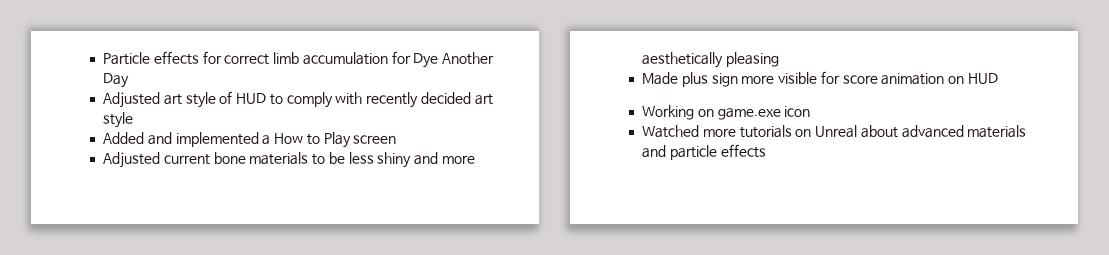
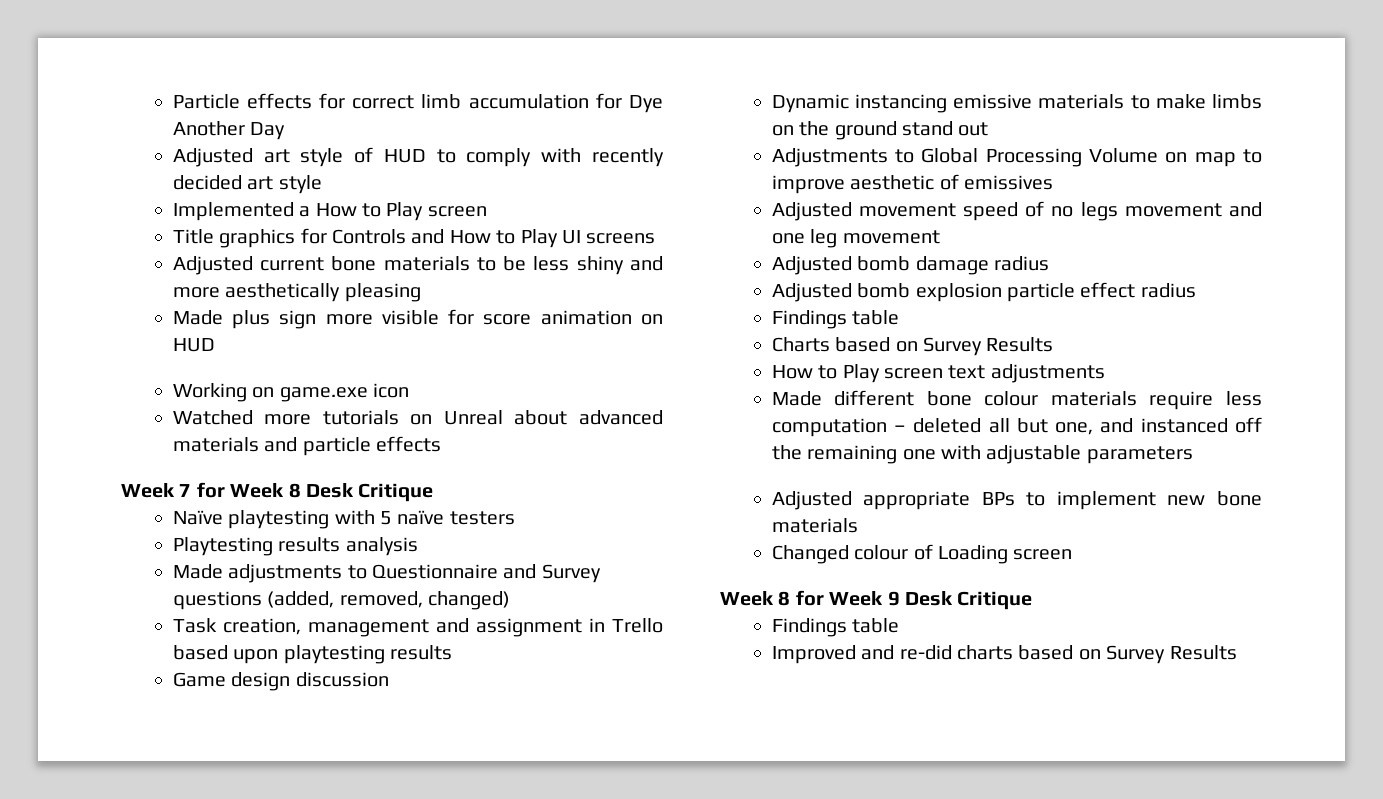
- Added and implemented a How to Play screen
+ Implemented a How to Play screen
+ Title graphics for Controls and How to Play UI screens
+ Week 7 for Week 8 Desk Critique
+ Naïve playtesting with 5 naïve testers
+ Playtesting results analysis
+ Made adjustments to Questionnaire and Survey questions (added, removed, changed)
+ Task creation, management and assignment in Trello based upon playtesting results
+ Game design discussion
+ Dynamic instancing emissive materials to make limbs on the ground stand out
+ Adjustments to Global Processing Volume on map to improve aesthetic of emissives
+ Adjusted movement speed of no legs movement and one leg movement
+ Adjusted bomb damage radius
+ Adjusted bomb explosion particle effect radius
+ Findings table
+ Charts based on Survey Results
+ How to Play screen text adjustments
+ Made different bone colour materials require less computation – deleted all but one, and instanced off the remaining one with adjustable parameters
+ Adjusted appropriate BPs to implement new bone materials
+ Changed colour of Loading screen
+ Week 8 for Week 9 Desk Critique
+ Findings table
+ Improved and re-did charts based on Survey Results

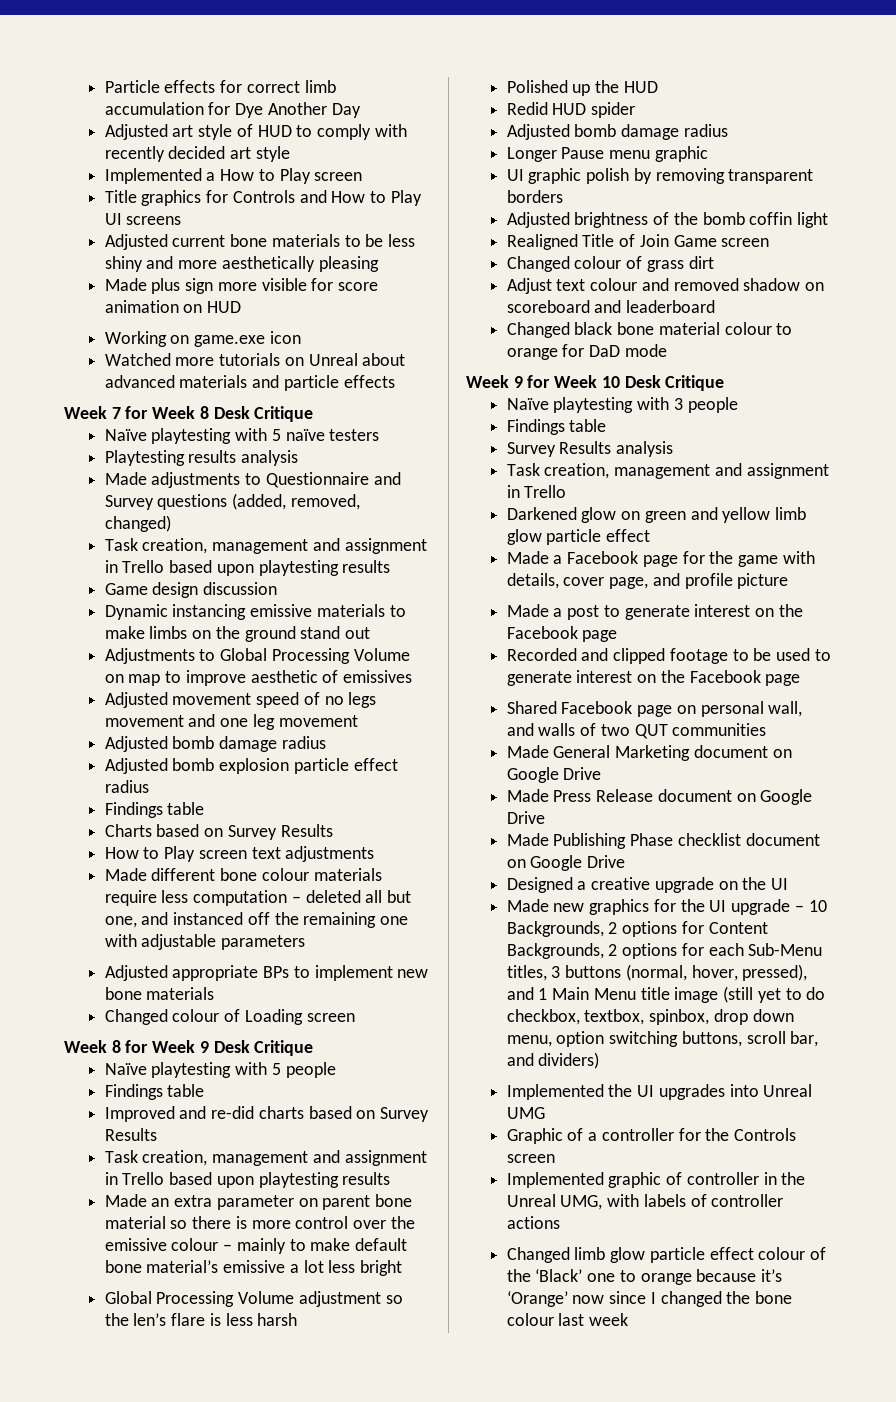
+ Naïve playtesting with 5 people
  Improved and re-did charts based on Survey Results
+ Task creation, management and assignment in Trello based upon playtesting results
+ Made an extra parameter on parent bone material so there is more control over the emissive colour – mainly to make default bone material’s emissive a lot less bright
+ Global Processing Volume adjustment so the len’s flare is less harsh
+ Polished up the HUD
+ Redid HUD spider
+ Adjusted bomb damage radius
+ Longer Pause menu graphic
+ UI graphic polish by removing transparent borders
+ Adjusted brightness of the bomb coffin light
+ Realigned Title of Join Game screen
+ Changed colour of grass dirt
+ Adjust text colour and removed shadow on scoreboard and leaderboard
+ Changed black bone material colour to orange for DaD mode
+ Week 9 for Week 10 Desk Critique
+ Naïve playtesting with 3 people
+ Findings table
+ Survey Results analysis
+ Task creation, management and assignment in Trello
+ Darkened glow on green and yellow limb glow particle effect
+ Made a Facebook page for the game with details, cover page, and profile picture
+ Made a post to generate interest on the Facebook page
+ Recorded and clipped footage to be used to generate interest on the Facebook page
+ Shared Facebook page on personal wall, and walls of two QUT communities
+ Made General Marketing document on Google Drive
+ Made Press Release document on Google Drive
+ Made Publishing Phase checklist document on Google Drive
+ Designed a creative upgrade on the UI
+ Made new graphics for the UI upgrade – 10 Backgrounds, 2 options for Content Backgrounds, 2 options for each Sub-Menu titles, 3 buttons (normal, hover, pressed), and 1 Main Menu title image (still yet to do checkbox, textbox, spinbox, drop down menu, option switching buttons, scroll bar, and dividers)
+ Implemented the UI upgrades into Unreal UMG
+ Graphic of a controller for the Controls screen
+ Implemented graphic of controller in the Unreal UMG, with labels of controller actions
+ Changed limb glow particle effect colour of the ‘Black’ one to orange because it’s ‘Orange’ now since I changed the bone colour last week

